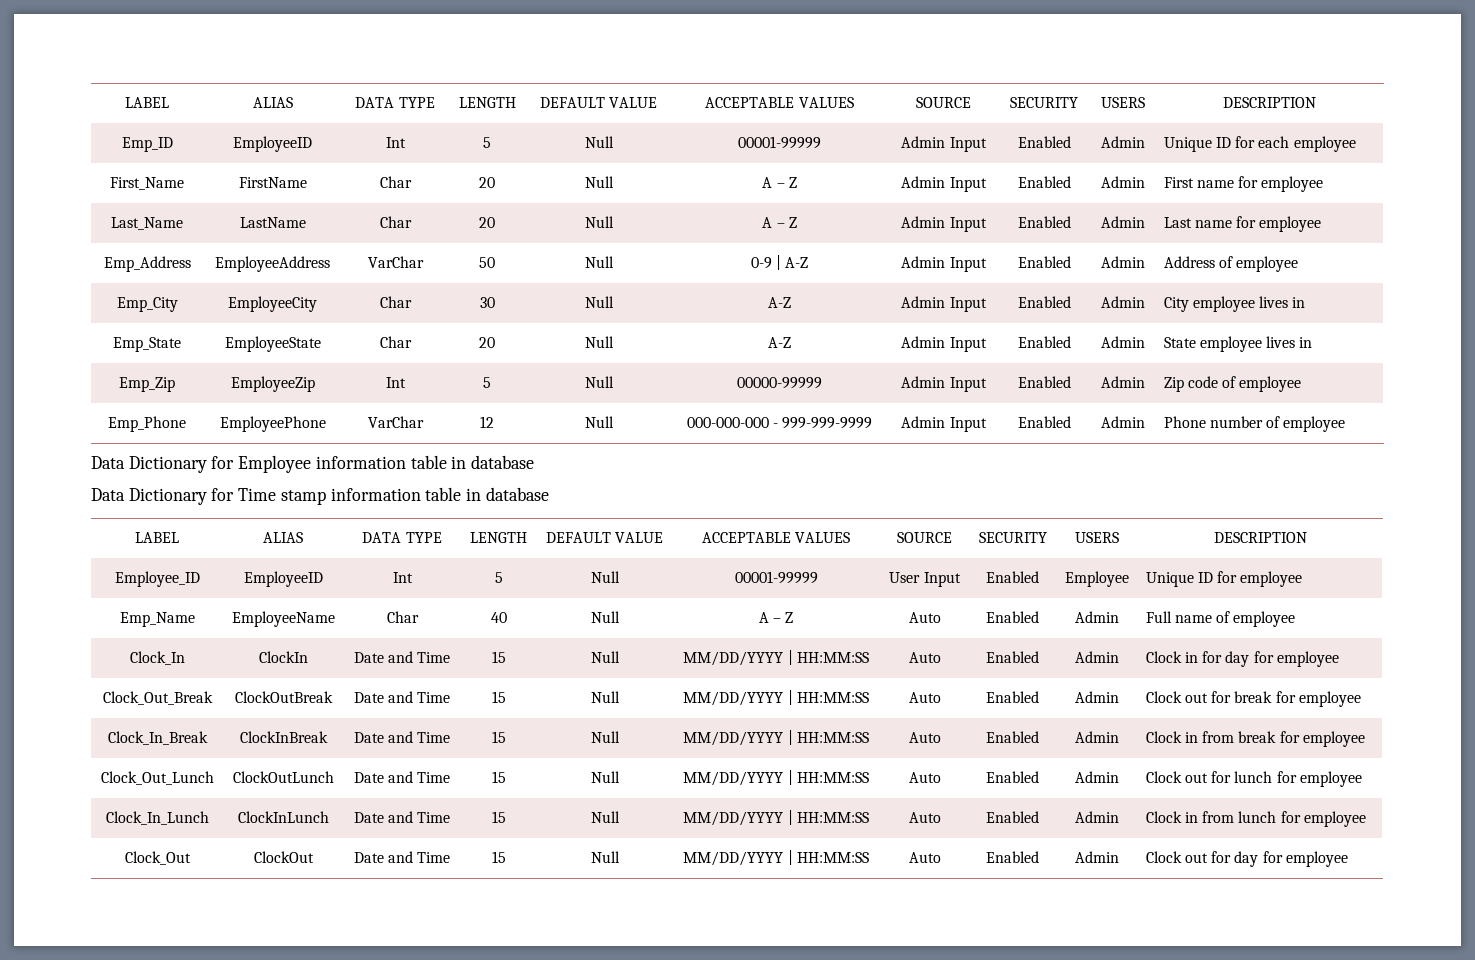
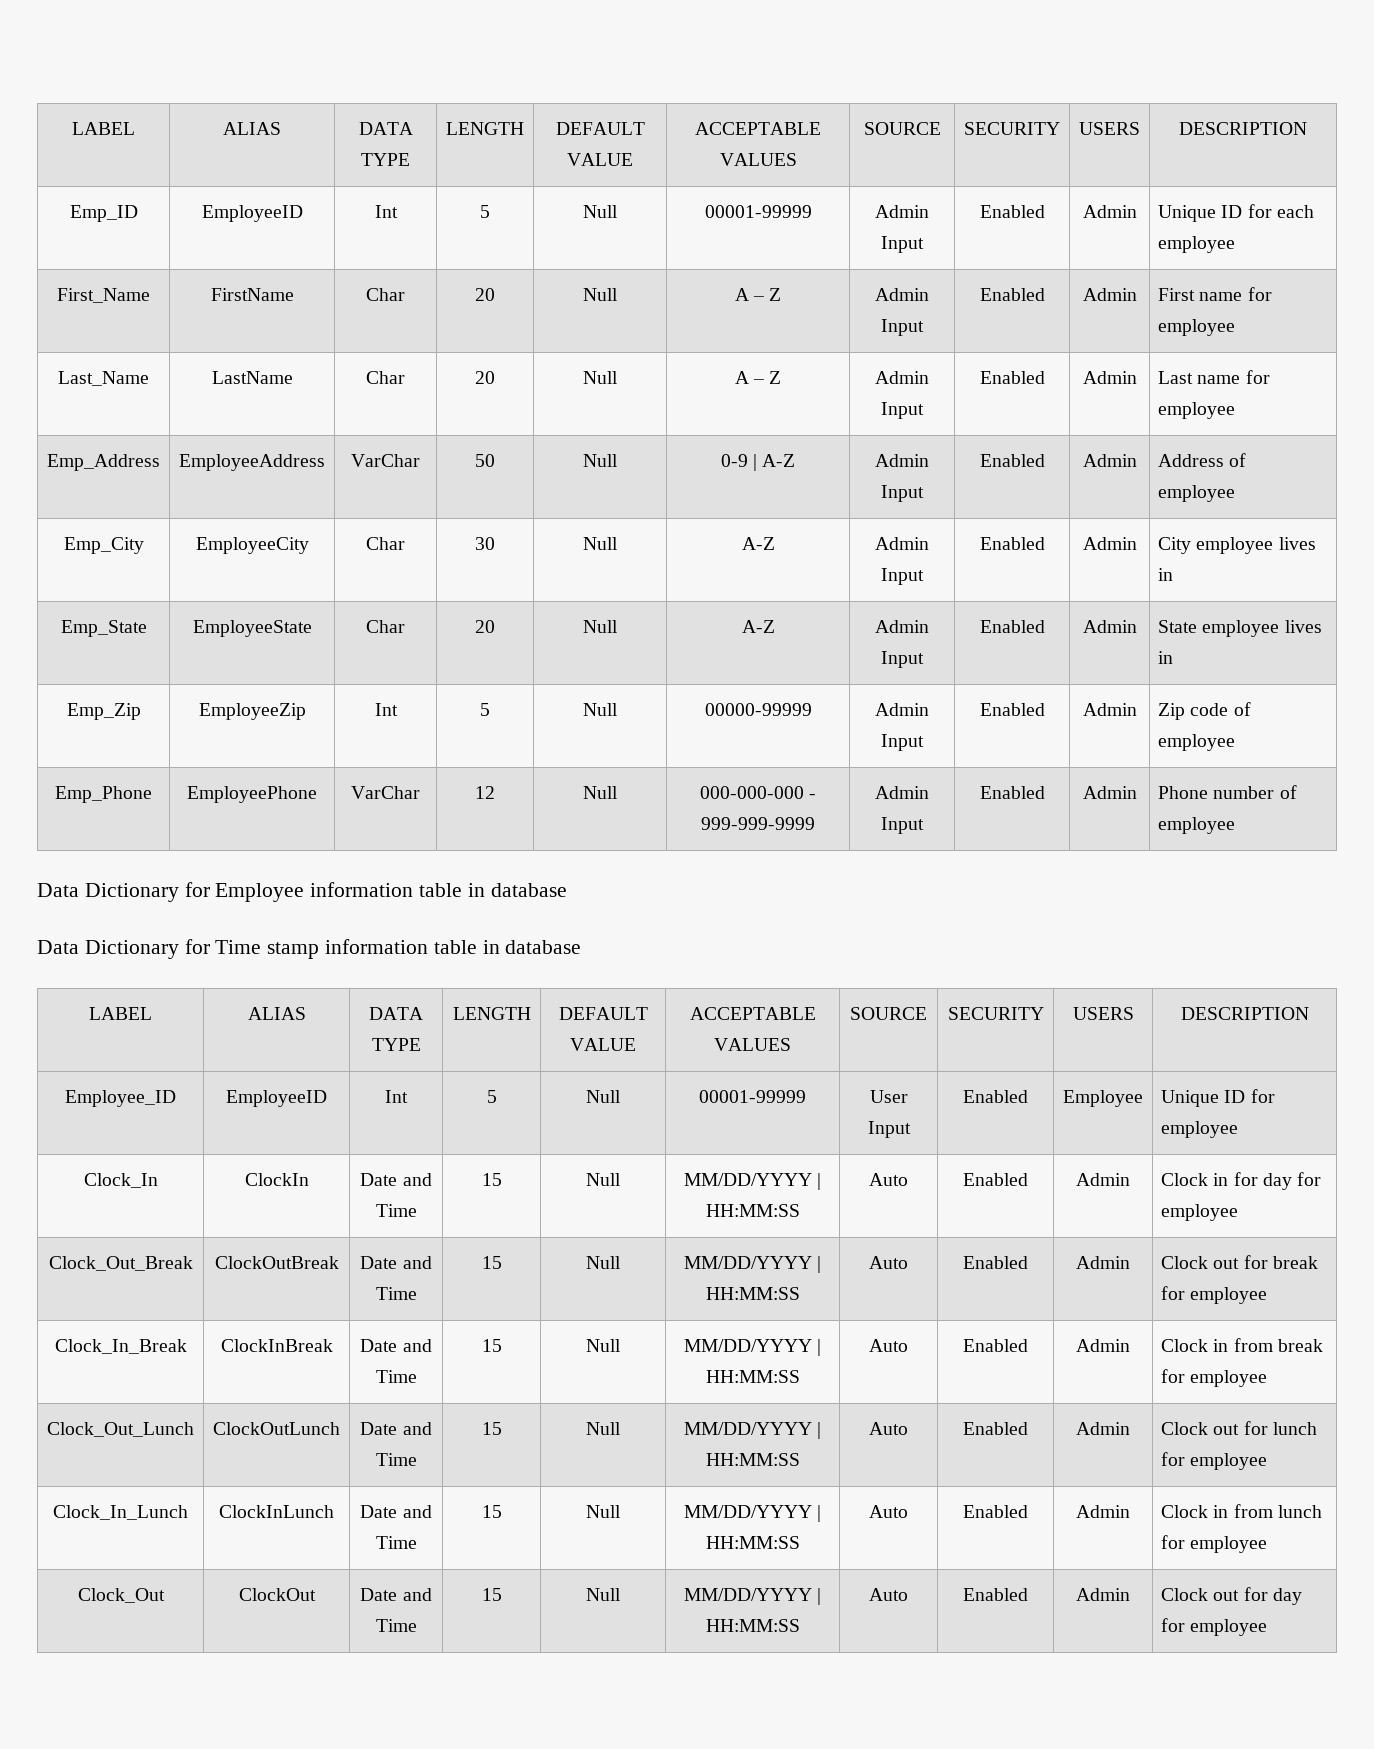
- Emp_Name | EmployeeName | Char | 40 | Null | A – Z | Auto | Enabled | Admin | Full name of employee

